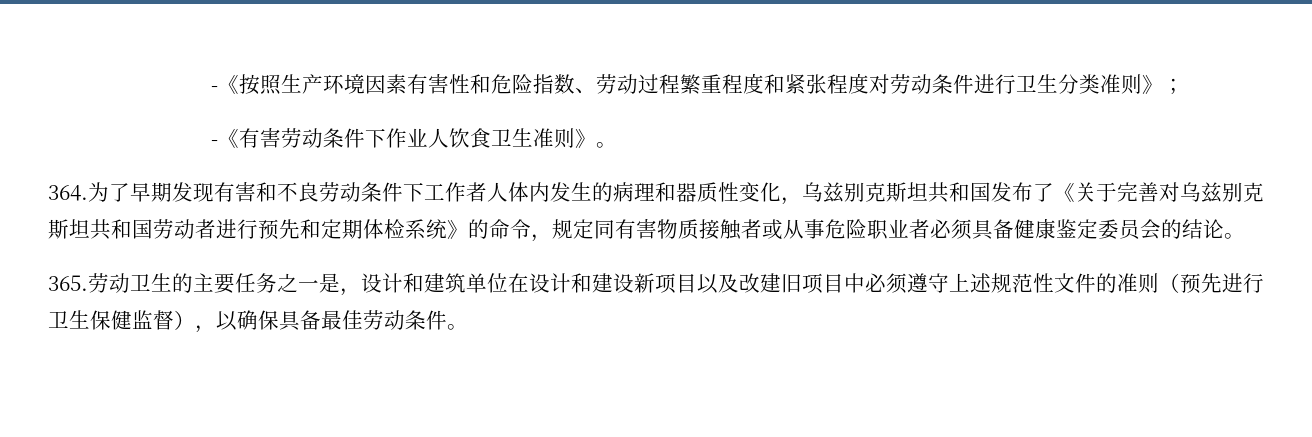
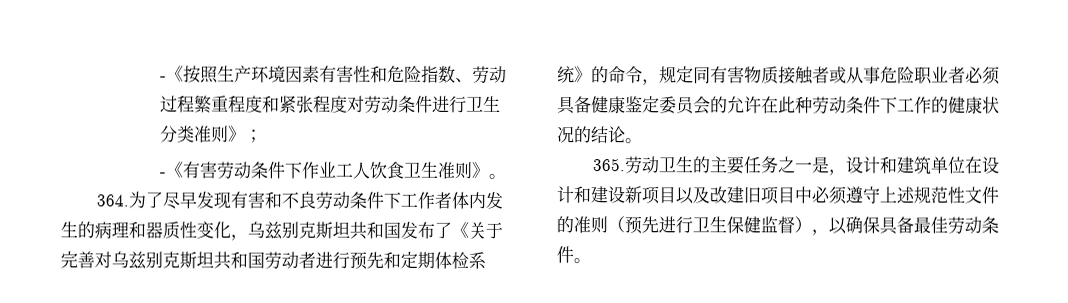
- -《有害劳动条件下作业人饮食卫生准则》。
+ -《有害劳动条件下作业工人饮食卫生准则》。
- 364.为了早期发现有害和不良劳动条件下工作者人体内发生的病理和器质性变化，乌兹别克斯坦共和国发布了《关于完善对乌兹别克斯坦共和国劳动者进行预先和定期体检系统》的命令，规定同有害物质接触者或从事危险职业者必须具备健康鉴定委员会的结论。
+ 364.为了尽早发现有害和不良劳动条件下工作者体内发生的病理和器质性变化，乌兹别克斯坦共和国发布了《关于完善对乌兹别克斯坦共和国劳动者进行预先和定期体检系统》的命令，规定同有害物质接触者或从事危险职业者必须具备健康鉴定委员会的允许在此种劳动条件下工作的健康状况的结论。

